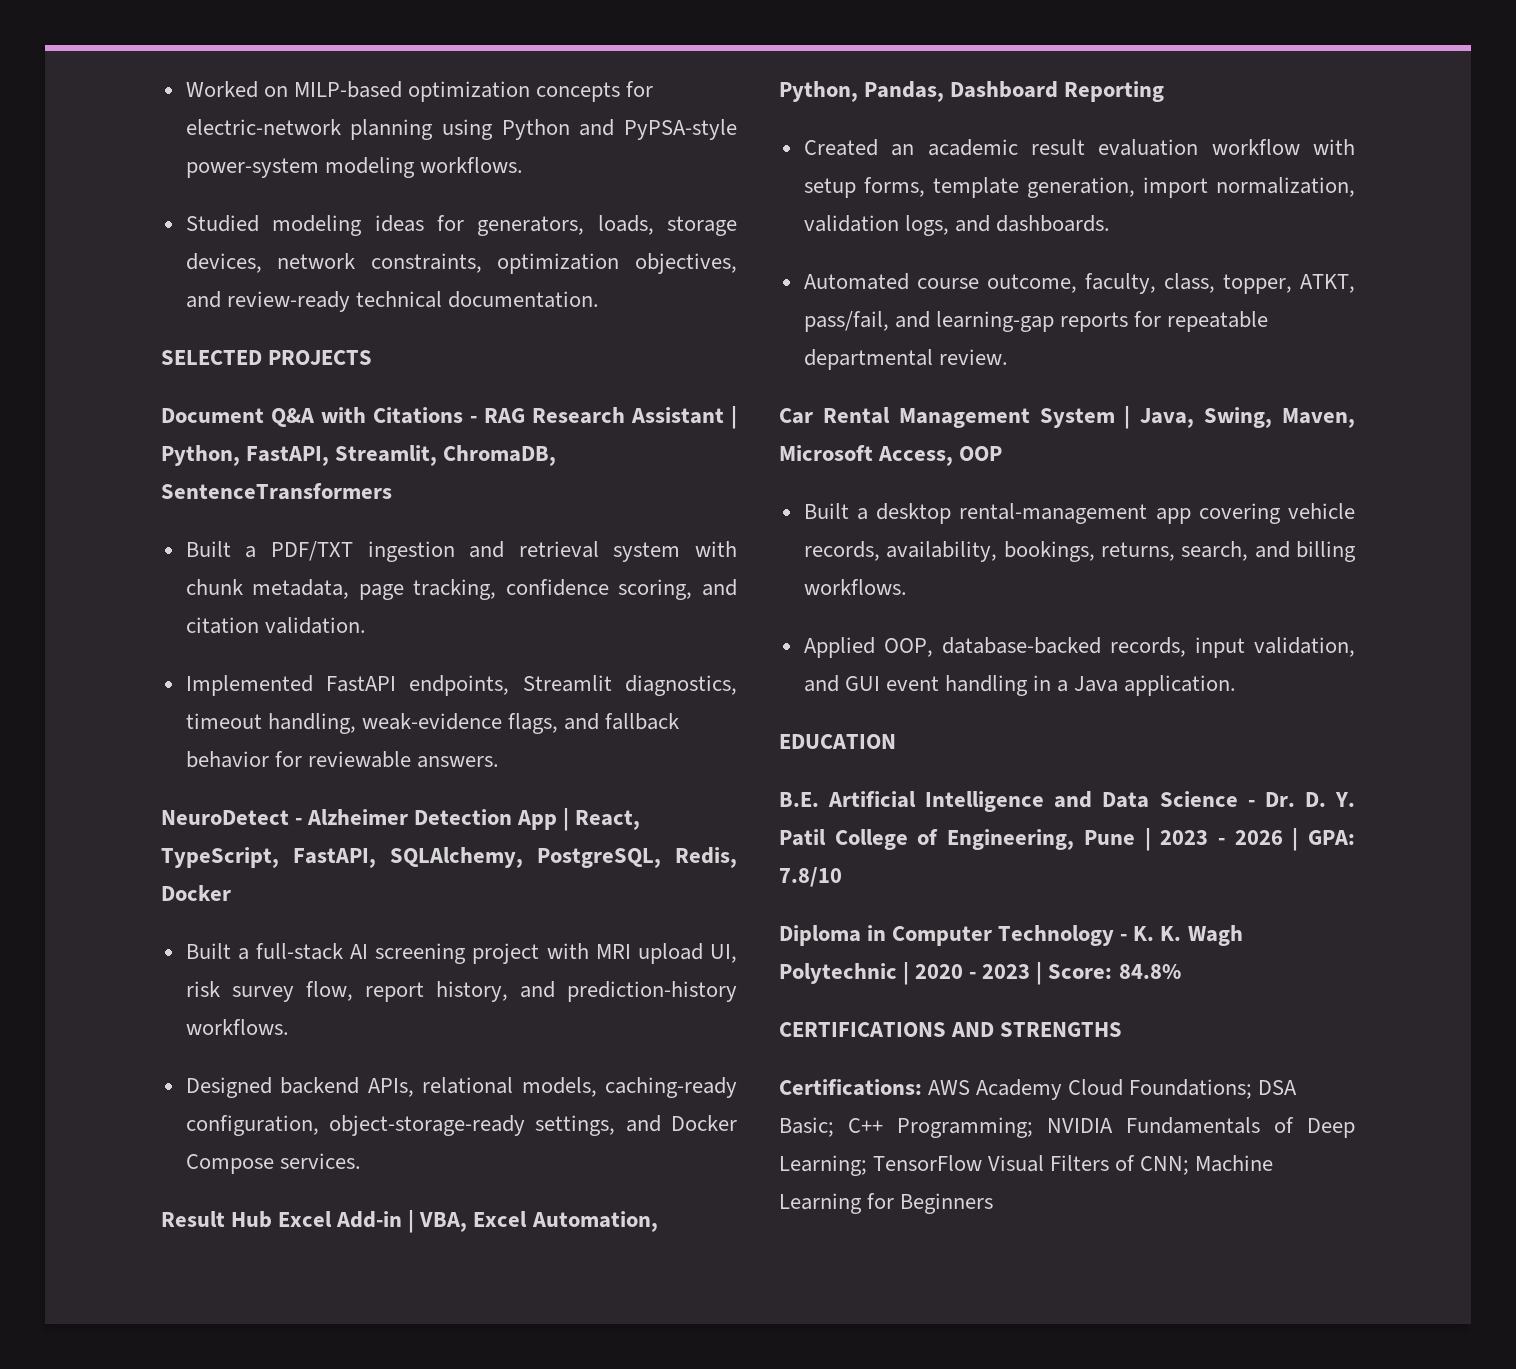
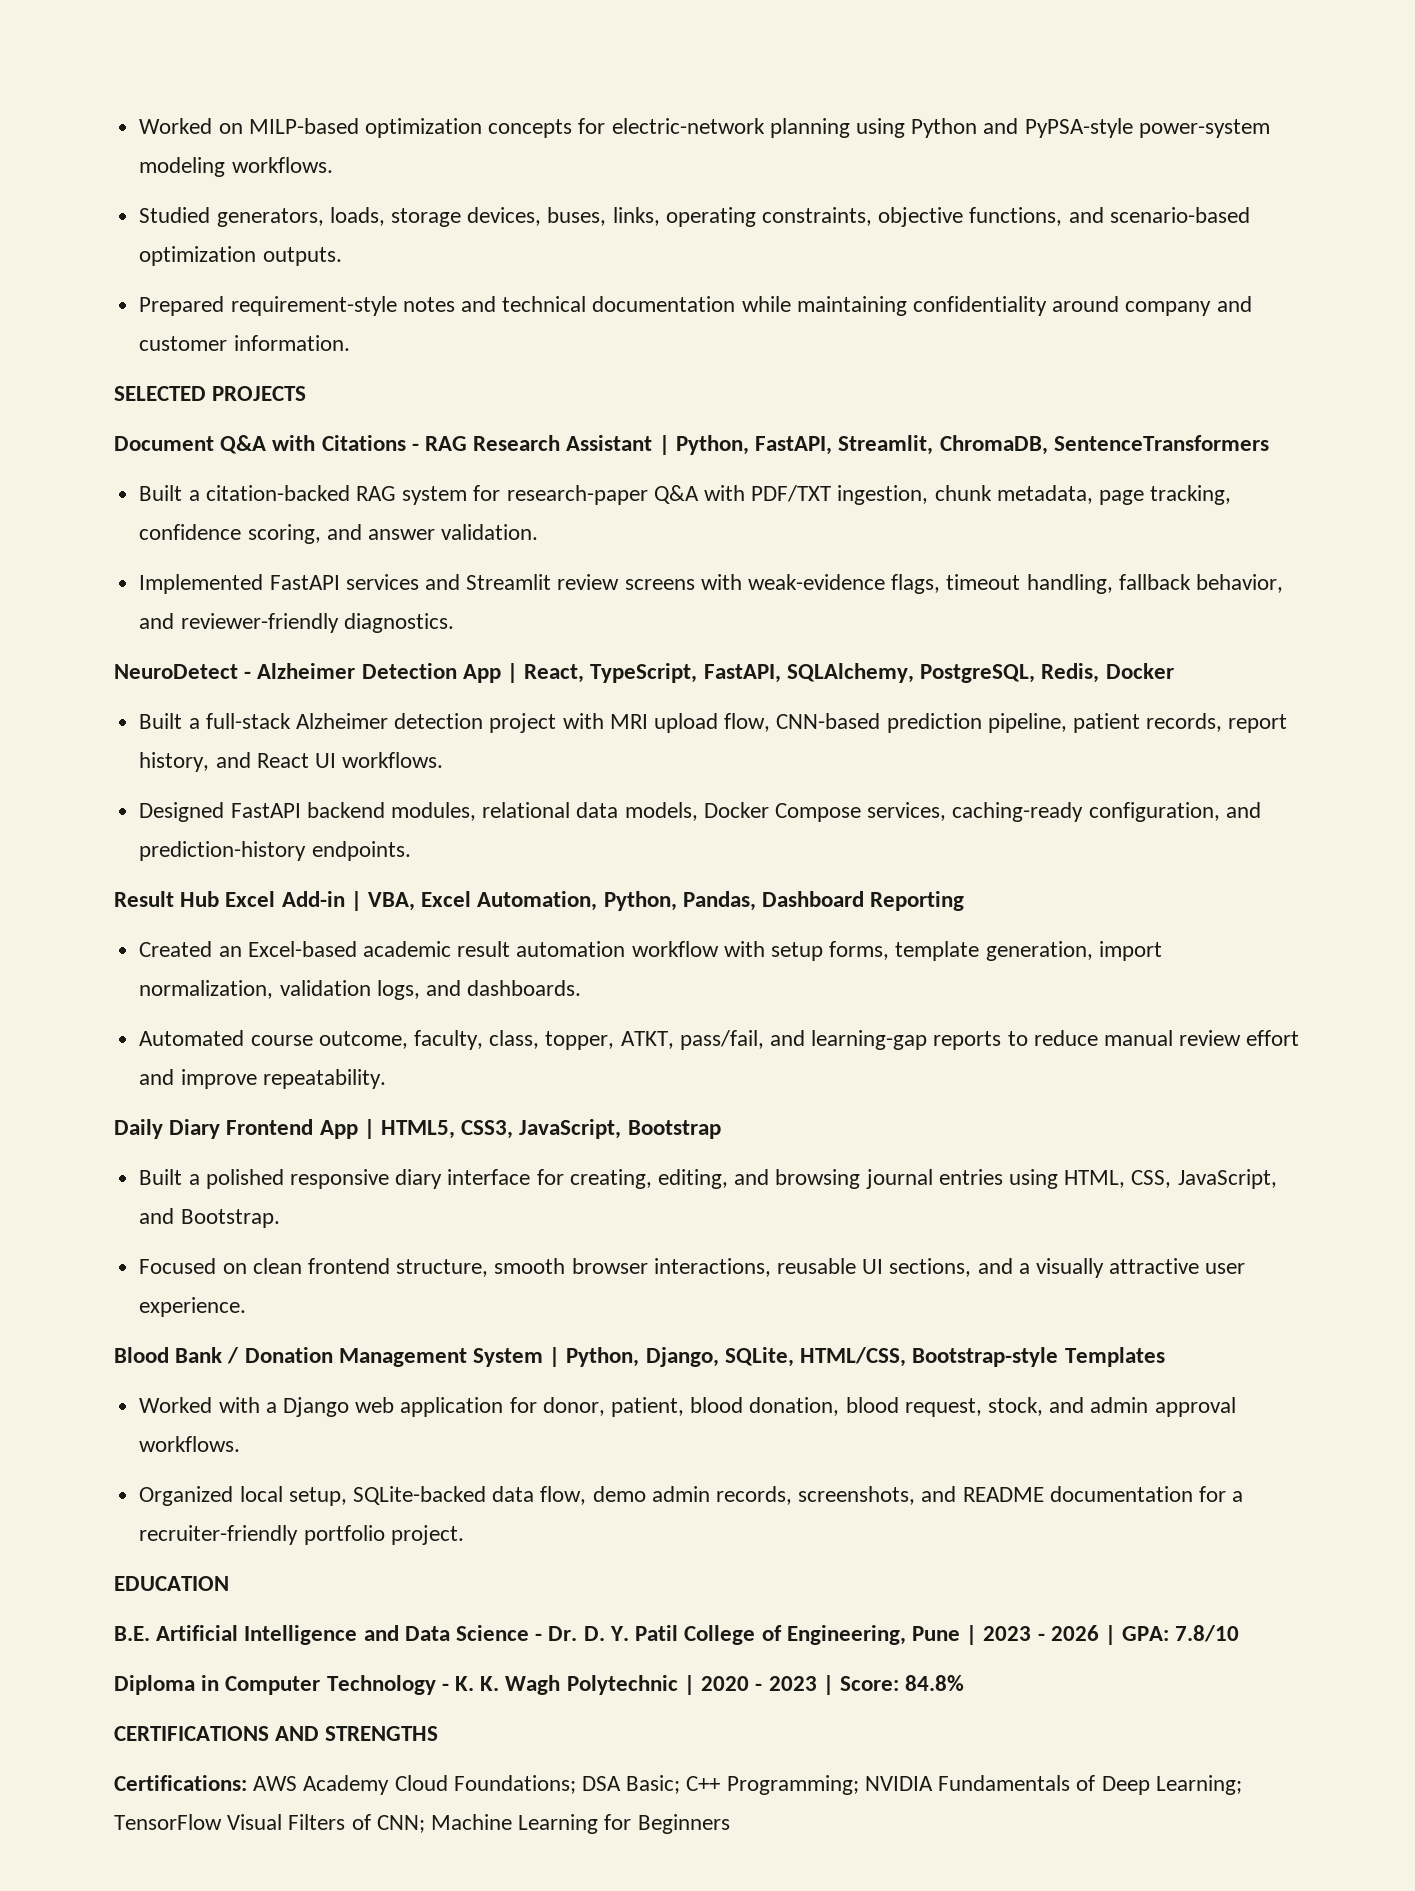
- Studied modeling ideas for generators, loads, storage devices, network constraints, optimization objectives, and review-ready technical documentation.
+ Studied generators, loads, storage devices, buses, links, operating constraints, objective functions, and scenario-based optimization outputs.
+ Prepared requirement-style notes and technical documentation while maintaining confidentiality around company and customer information.
- Built a PDF/TXT ingestion and retrieval system with chunk metadata, page tracking, confidence scoring, and citation validation.
+ Built a citation-backed RAG system for research-paper Q&A with PDF/TXT ingestion, chunk metadata, page tracking, confidence scoring, and answer validation.
- Implemented FastAPI endpoints, Streamlit diagnostics, timeout handling, weak-evidence flags, and fallback behavior for reviewable answers.
+ Implemented FastAPI services and Streamlit review screens with weak-evidence flags, timeout handling, fallback behavior, and reviewer-friendly diagnostics.
- Built a full-stack AI screening project with MRI upload UI, risk survey flow, report history, and prediction-history workflows.
+ Built a full-stack Alzheimer detection project with MRI upload flow, CNN-based prediction pipeline, patient records, report history, and React UI workflows.
- Designed backend APIs, relational models, caching-ready configuration, object-storage-ready settings, and Docker Compose services.
+ Designed FastAPI backend modules, relational data models, Docker Compose services, caching-ready configuration, and prediction-history endpoints.
- Created an academic result evaluation workflow with setup forms, template generation, import normalization, validation logs, and dashboards.
+ Created an Excel-based academic result automation workflow with setup forms, template generation, import normalization, validation logs, and dashboards.
- Automated course outcome, faculty, class, topper, ATKT, pass/fail, and learning-gap reports for repeatable departmental review.
- Car Rental Management System | Java, Swing, Maven, Microsoft Access, OOP
- Built a desktop rental-management app covering vehicle records, availability, bookings, returns, search, and billing workflows.
- Applied OOP, database-backed records, input validation, and GUI event handling in a Java application.
+ Automated course outcome, faculty, class, topper, ATKT, pass/fail, and learning-gap reports to reduce manual review effort and improve repeatability.
+ Daily Diary Frontend App | HTML5, CSS3, JavaScript, Bootstrap
+ Built a polished responsive diary interface for creating, editing, and browsing journal entries using HTML, CSS, JavaScript, and Bootstrap.
+ Focused on clean frontend structure, smooth browser interactions, reusable UI sections, and a visually attractive user experience.
+ Blood Bank / Donation Management System | Python, Django, SQLite, HTML/CSS, Bootstrap-style Templates
+ Worked with a Django web application for donor, patient, blood donation, blood request, stock, and admin approval workflows.
+ Organized local setup, SQLite-backed data flow, demo admin records, screenshots, and README documentation for a recruiter-friendly portfolio project.

